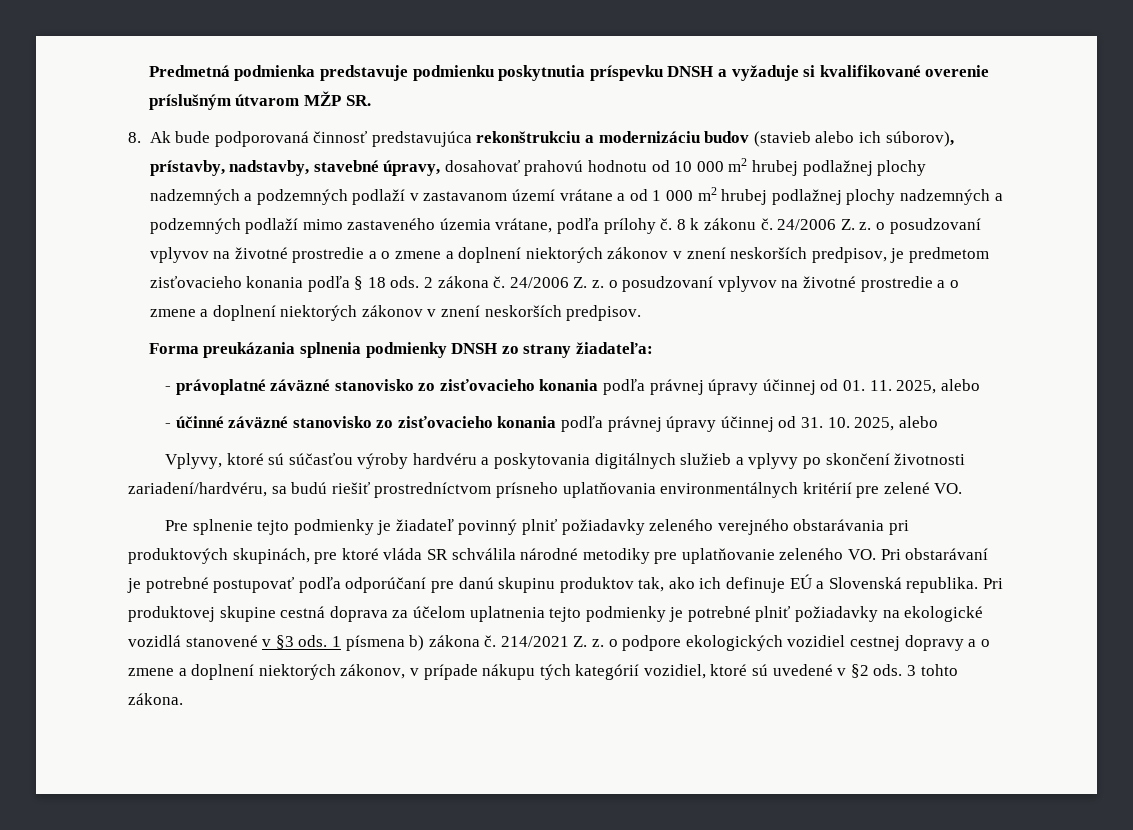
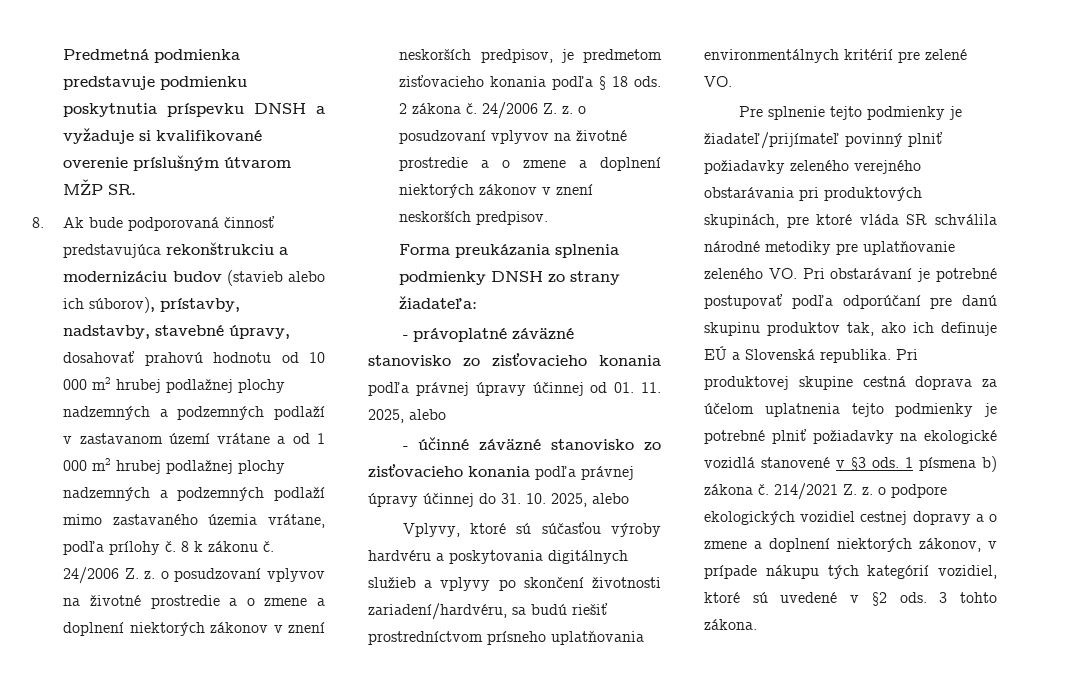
- 8. Ak bude podporovaná činnosť predstavujúca rekonštrukciu a modernizáciu budov (stavieb alebo ich súborov), prístavby, nadstavby, stavebné úpravy, dosahovať prahovú hodnotu od 10 000 m2 hrubej podlažnej plochy nadzemných a podzemných podlaží v zastavanom území vrátane a od 1 000 m2 hrubej podlažnej plochy nadzemných a podzemných podlaží mimo zastaveného územia vrátane, podľa prílohy č.
+ 8. Ak bude podporovaná činnosť predstavujúca rekonštrukciu a modernizáciu budov (stavieb alebo ich súborov), prístavby, nadstavby, stavebné úpravy, dosahovať prahovú hodnotu od 10 000 m2 hrubej podlažnej plochy nadzemných a podzemných podlaží v zastavanom území vrátane a od 1 000 m2 hrubej podlažnej plochy nadzemných a podzemných podlaží mimo zastavaného územia vrátane, podľa prílohy č.
- - účinné záväzné stanovisko zo zisťovacieho konania podľa právnej úpravy účinnej od 31. 10. 2025, alebo
+ - účinné záväzné stanovisko zo zisťovacieho konania podľa právnej úpravy účinnej do 31. 10. 2025, alebo
- Pre splnenie tejto podmienky je žiadateľ povinný plniť požiadavky zeleného verejného obstarávania pri produktových skupinách, pre ktoré vláda SR schválila národné metodiky pre uplatňovanie zeleného VO. Pri obstarávaní je potrebné postupovať podľa odporúčaní pre danú skupinu produktov tak, ako ich definuje EÚ a Slovenská republika.
+ Pre splnenie tejto podmienky je žiadateľ/prijímateľ povinný plniť požiadavky zeleného verejného obstarávania pri produktových skupinách, pre ktoré vláda SR schválila národné metodiky pre uplatňovanie zeleného VO. Pri obstarávaní je potrebné postupovať podľa odporúčaní pre danú skupinu produktov tak, ako ich definuje EÚ a Slovenská republika.

